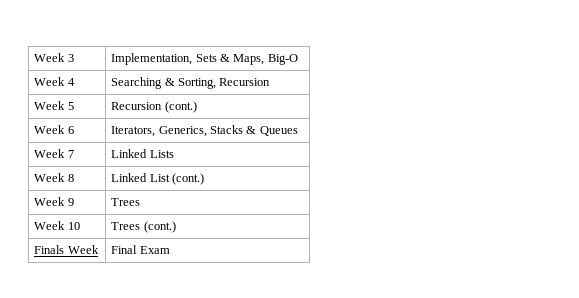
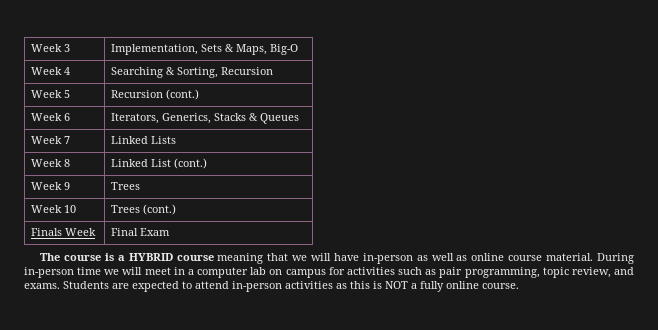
+ The course is a HYBRID course meaning that we will have in-person as well as online course material. During in-person time we will meet in a computer lab on campus for activities such as pair programming, topic review, and exams. Students are expected to attend in-person activities as this is NOT a fully online course.

